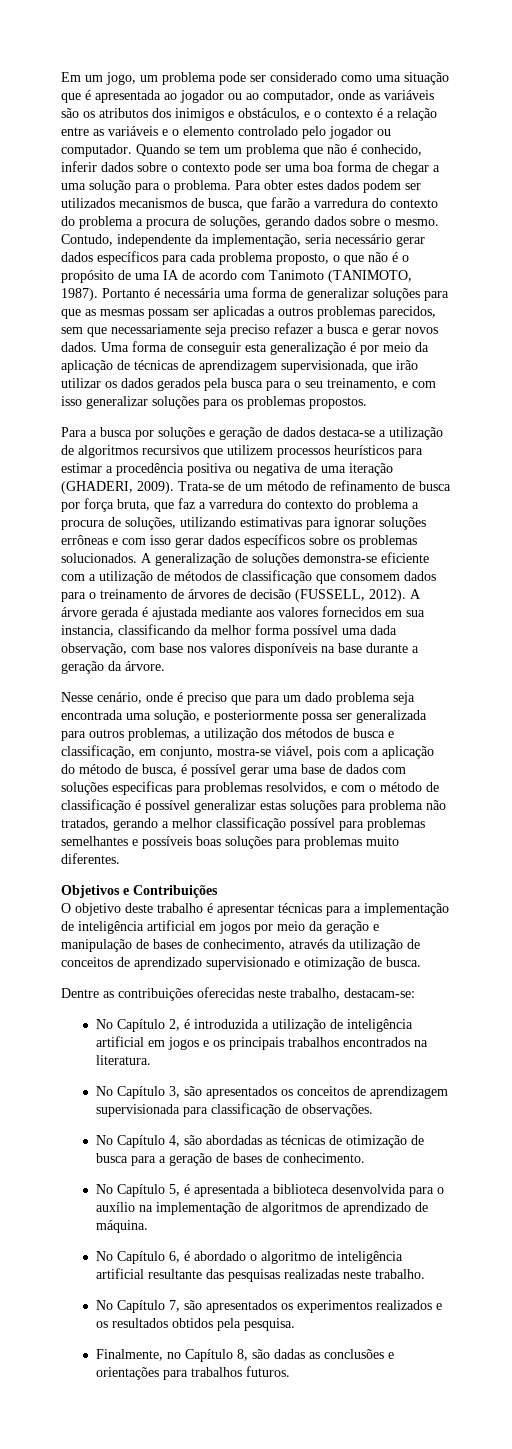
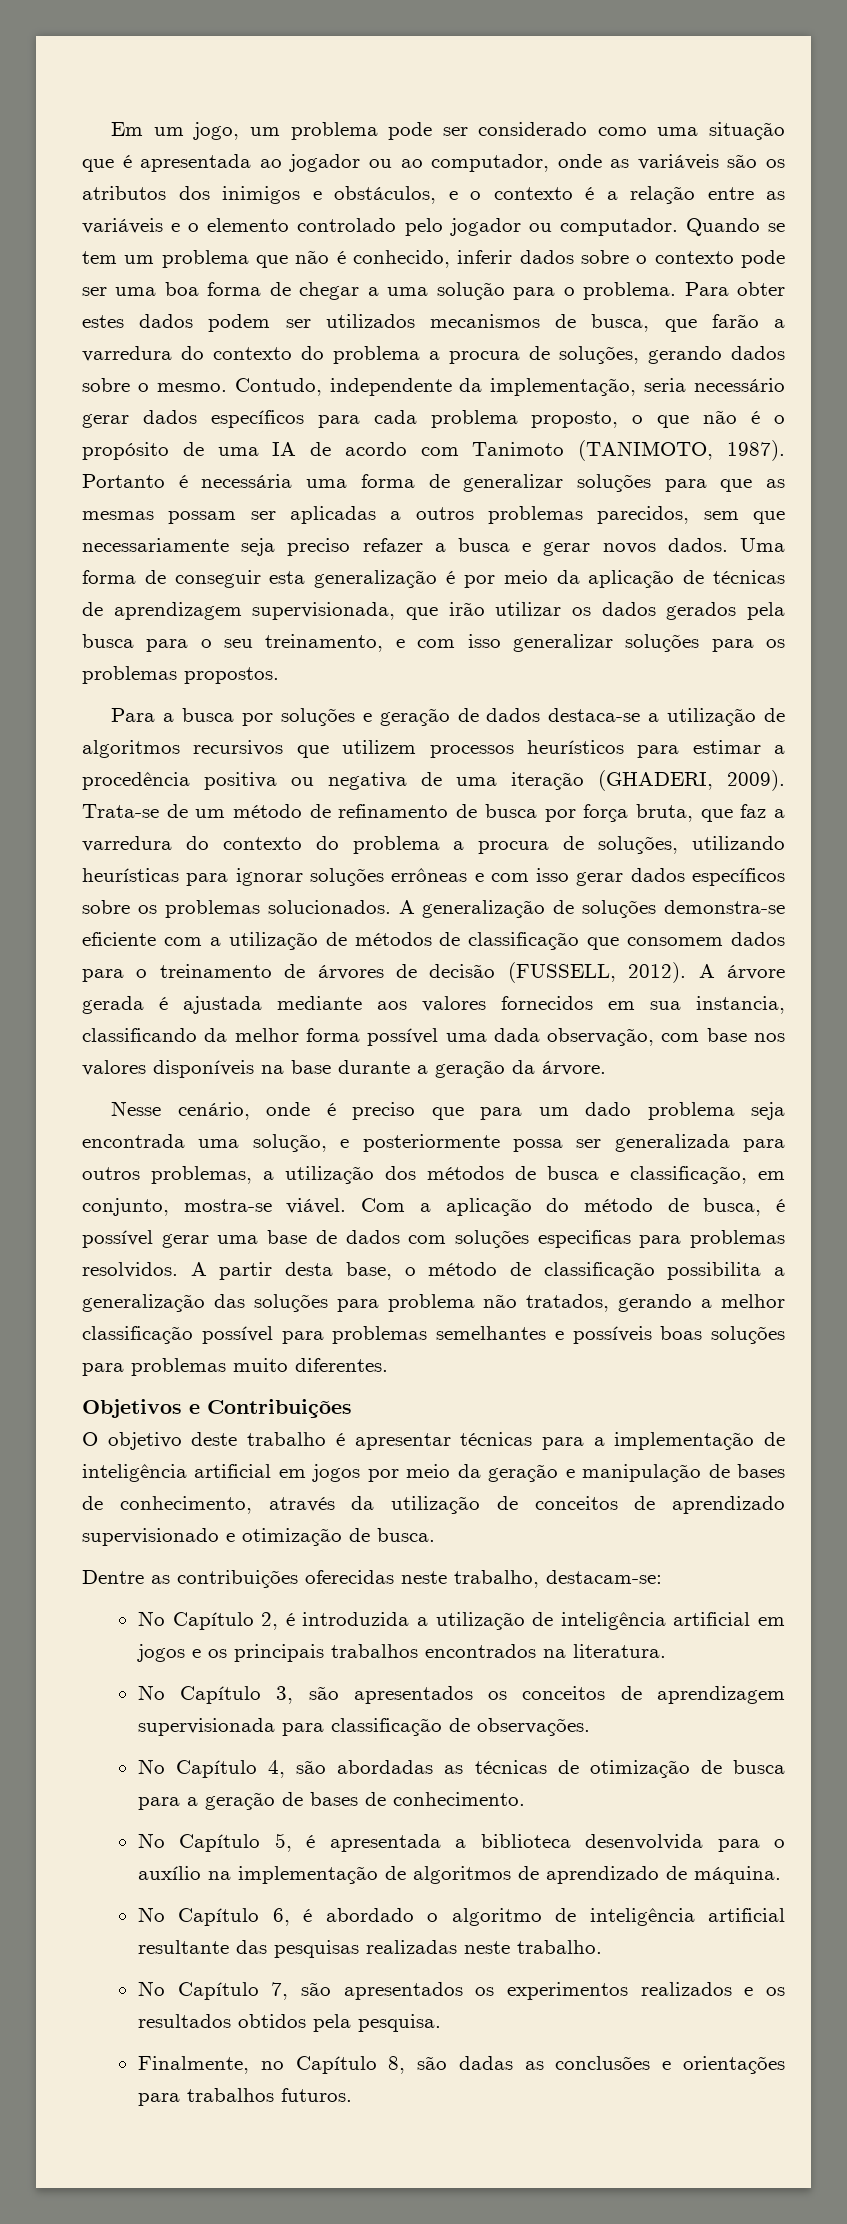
- Trata-se de um método de refinamento de busca por força bruta, que faz a varredura do contexto do problema a procura de soluções, utilizando estimativas para ignorar soluções errôneas e com isso gerar dados específicos sobre os problemas solucionados.
+ Trata-se de um método de refinamento de busca por força bruta, que faz a varredura do contexto do problema a procura de soluções, utilizando heurísticas para ignorar soluções errôneas e com isso gerar dados específicos sobre os problemas solucionados.
- Nesse cenário, onde é preciso que para um dado problema seja encontrada uma solução, e posteriormente possa ser generalizada para outros problemas, a utilização dos métodos de busca e classificação, em conjunto, mostra-se viável, pois com a aplicação do método de busca, é possível gerar uma base de dados com soluções especificas para problemas resolvidos, e com o método de classificação é possível generalizar estas soluções para problema não tratados, gerando a melhor classificação possível para problemas semelhantes e possíveis boas soluções para problemas muito diferentes.
+ Nesse cenário, onde é preciso que para um dado problema seja encontrada uma solução, e posteriormente possa ser generalizada para outros problemas, a utilização dos métodos de busca e classificação, em conjunto, mostra-se viável. Com a aplicação do método de busca, é possível gerar uma base de dados com soluções especificas para problemas resolvidos. A partir desta base, o método de classificação possibilita a generalização das soluções para problema não tratados, gerando a melhor classificação possível para problemas semelhantes e possíveis boas soluções para problemas muito diferentes.

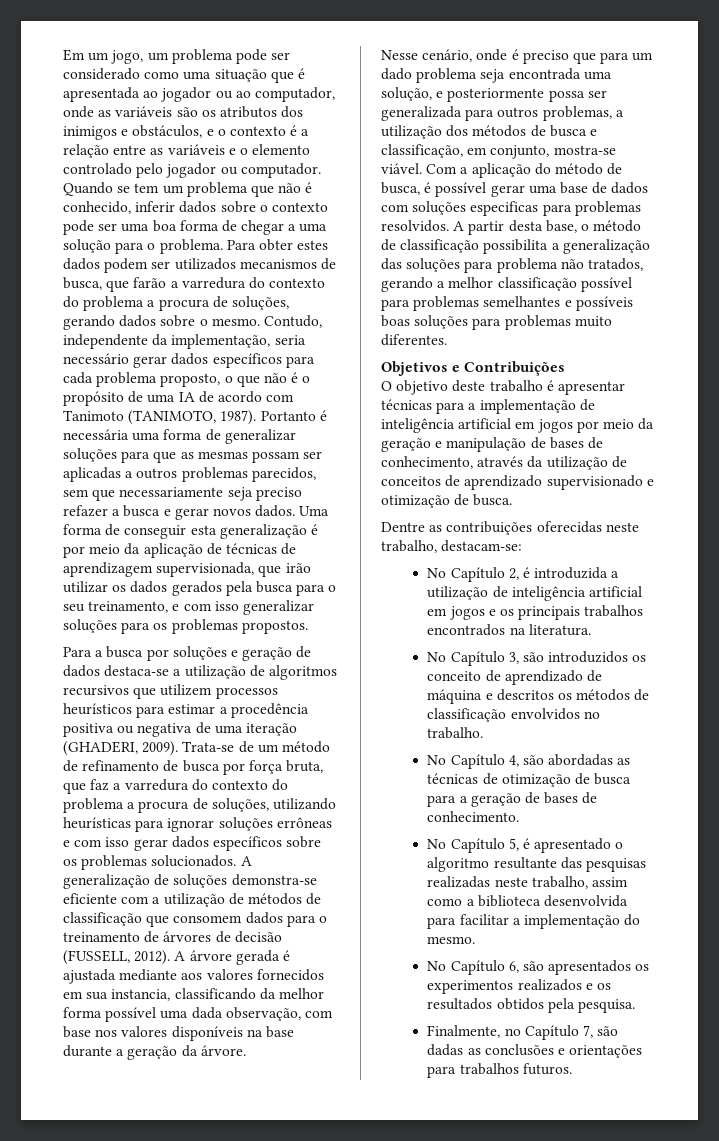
- No Capítulo 3, são apresentados os conceitos de aprendizagem supervisionada para classificação de observações.
+ No Capítulo 3, são introduzidos os conceito de aprendizado de máquina e descritos os métodos de classificação envolvidos no trabalho.
- No Capítulo 5, é apresentada a biblioteca desenvolvida para o auxílio na implementação de algoritmos de aprendizado de máquina.
- No Capítulo 6, é abordado o algoritmo de inteligência artificial resultante das pesquisas realizadas neste trabalho.
- No Capítulo 7, são apresentados os experimentos realizados e os resultados obtidos pela pesquisa.
+ No Capítulo 5, é apresentado o algoritmo resultante das pesquisas realizadas neste trabalho, assim como a biblioteca desenvolvida para facilitar a implementação do mesmo.
+ No Capítulo 6, são apresentados os experimentos realizados e os resultados obtidos pela pesquisa.
- Finalmente, no Capítulo 8, são dadas as conclusões e orientações para trabalhos futuros.
+ Finalmente, no Capítulo 7, são dadas as conclusões e orientações para trabalhos futuros.

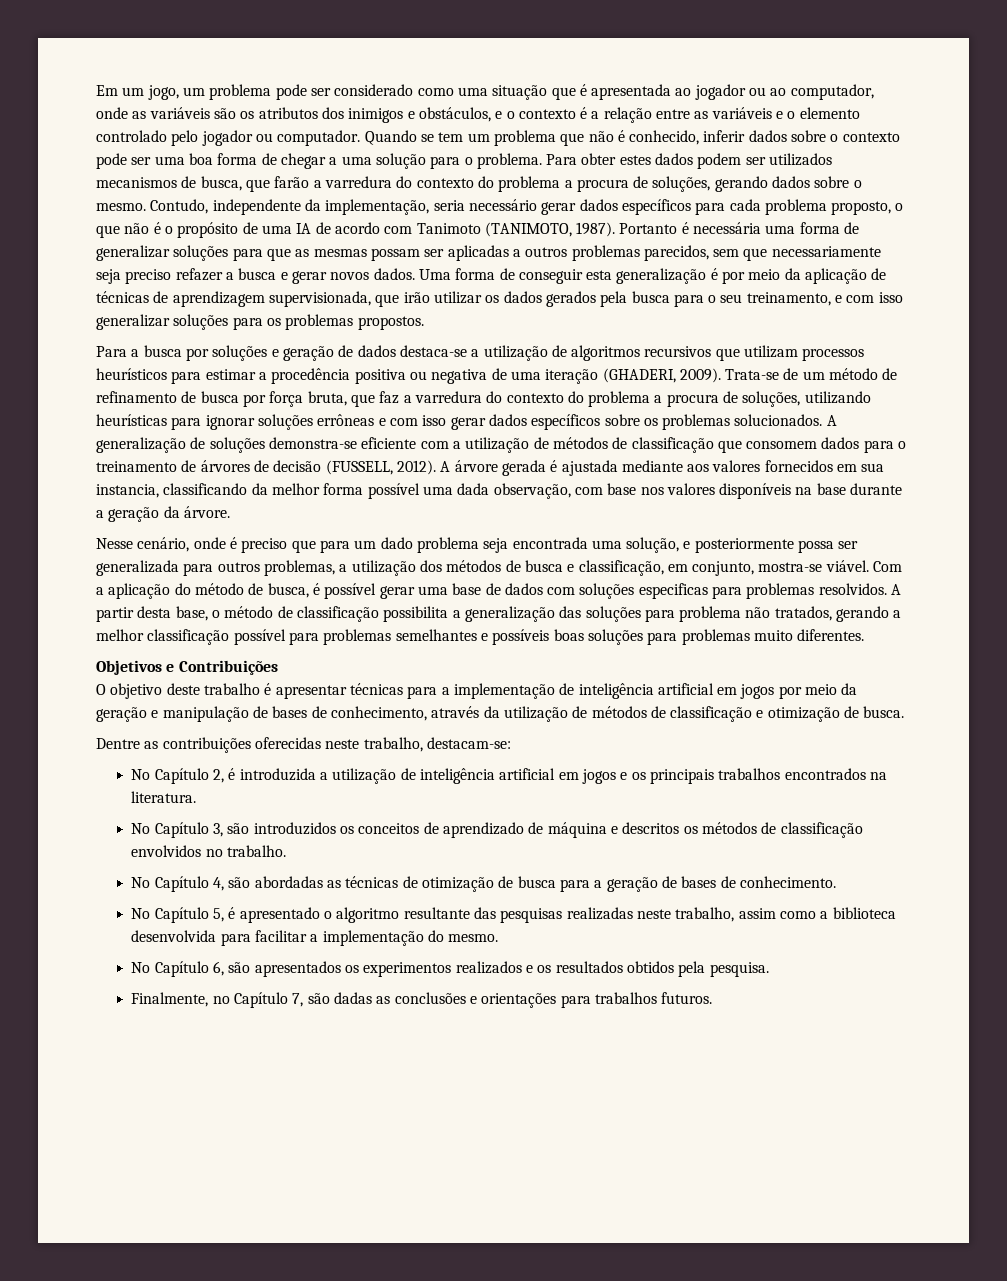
- Para a busca por soluções e geração de dados destaca-se a utilização de algoritmos recursivos que utilizem processos heurísticos para estimar a procedência positiva ou negativa de uma iteração (GHADERI, 2009).
+ Para a busca por soluções e geração de dados destaca-se a utilização de algoritmos recursivos que utilizam processos heurísticos para estimar a procedência positiva ou negativa de uma iteração (GHADERI, 2009).
- O objetivo deste trabalho é apresentar técnicas para a implementação de inteligência artificial em jogos por meio da geração e manipulação de bases de conhecimento, através da utilização de conceitos de aprendizado supervisionado e otimização de busca.
+ O objetivo deste trabalho é apresentar técnicas para a implementação de inteligência artificial em jogos por meio da geração e manipulação de bases de conhecimento, através da utilização de métodos de classificação e otimização de busca.
- No Capítulo 3, são introduzidos os conceito de aprendizado de máquina e descritos os métodos de classificação envolvidos no trabalho.
+ No Capítulo 3, são introduzidos os conceitos de aprendizado de máquina e descritos os métodos de classificação envolvidos no trabalho.

